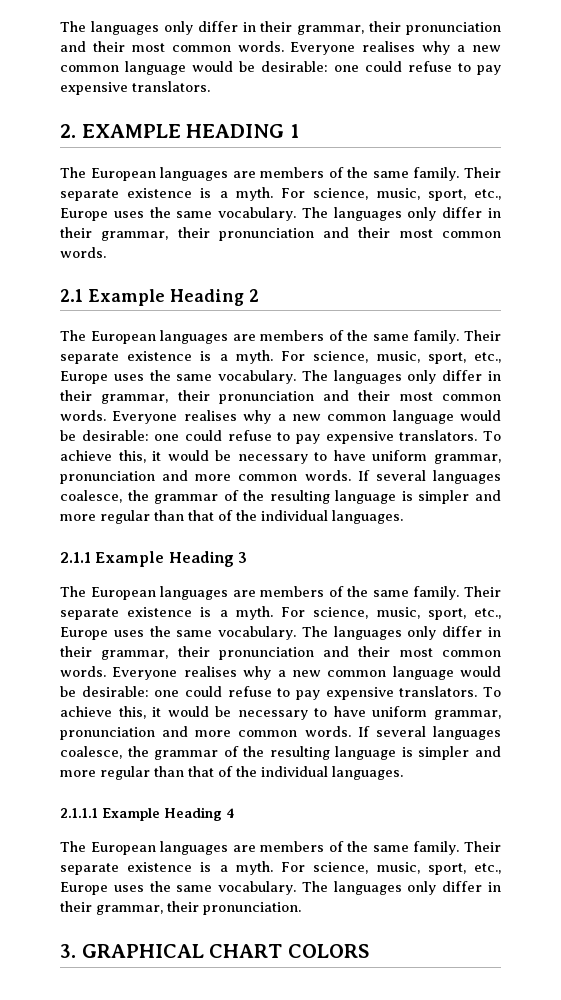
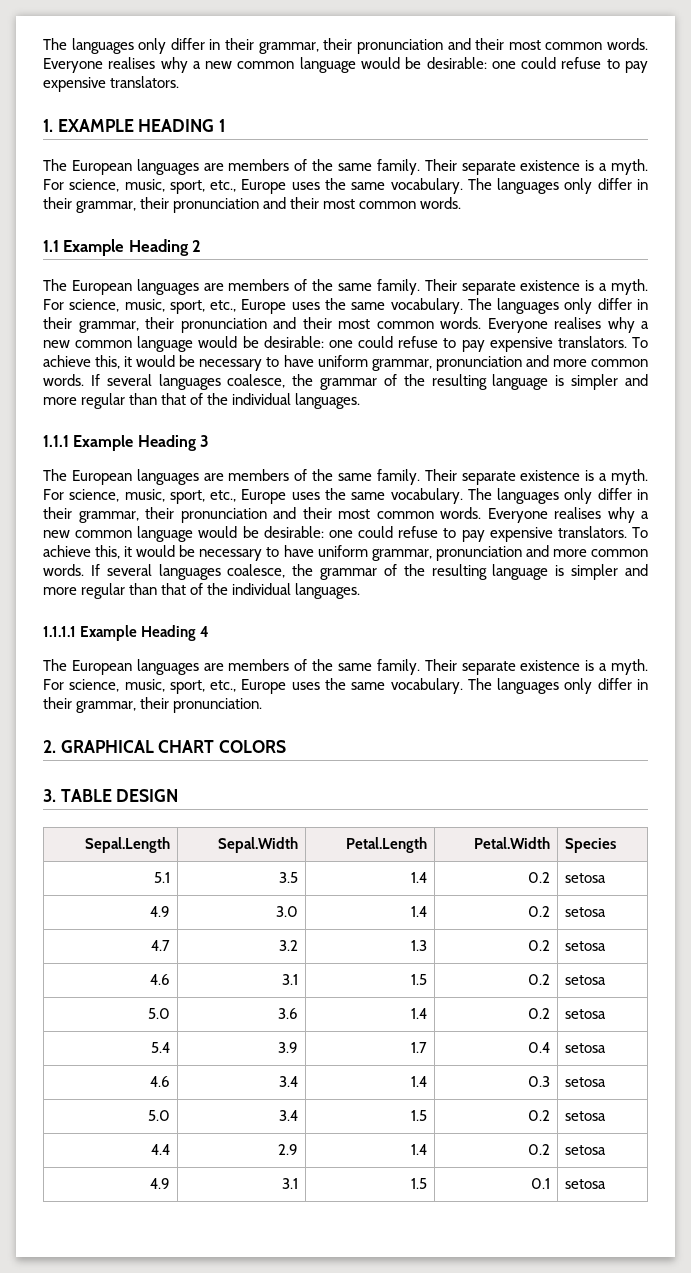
- 2. EXAMPLE HEADING 1
+ 1. EXAMPLE HEADING 1
- 2.1 Example Heading 2
+ 1.1 Example Heading 2
- 2.1.1 Example Heading 3
+ 1.1.1 Example Heading 3
- 2.1.1.1 Example Heading 4
+ 1.1.1.1 Example Heading 4
- 3. GRAPHICAL CHART COLORS
+ 2. GRAPHICAL CHART COLORS
+ 3. TABLE DESIGN
+ Sepal.Length | Sepal.Width | Petal.Length | Petal.Width | Species
+ 5.1 | 3.5 | 1.4 | 0.2 | setosa
+ 4.9 | 3.0 | 1.4 | 0.2 | setosa
+ 4.7 | 3.2 | 1.3 | 0.2 | setosa
+ 4.6 | 3.1 | 1.5 | 0.2 | setosa
+ 5.0 | 3.6 | 1.4 | 0.2 | setosa
+ 5.4 | 3.9 | 1.7 | 0.4 | setosa
+ 4.6 | 3.4 | 1.4 | 0.3 | setosa
+ 5.0 | 3.4 | 1.5 | 0.2 | setosa
+ 4.4 | 2.9 | 1.4 | 0.2 | setosa
+ 4.9 | 3.1 | 1.5 | 0.1 | setosa

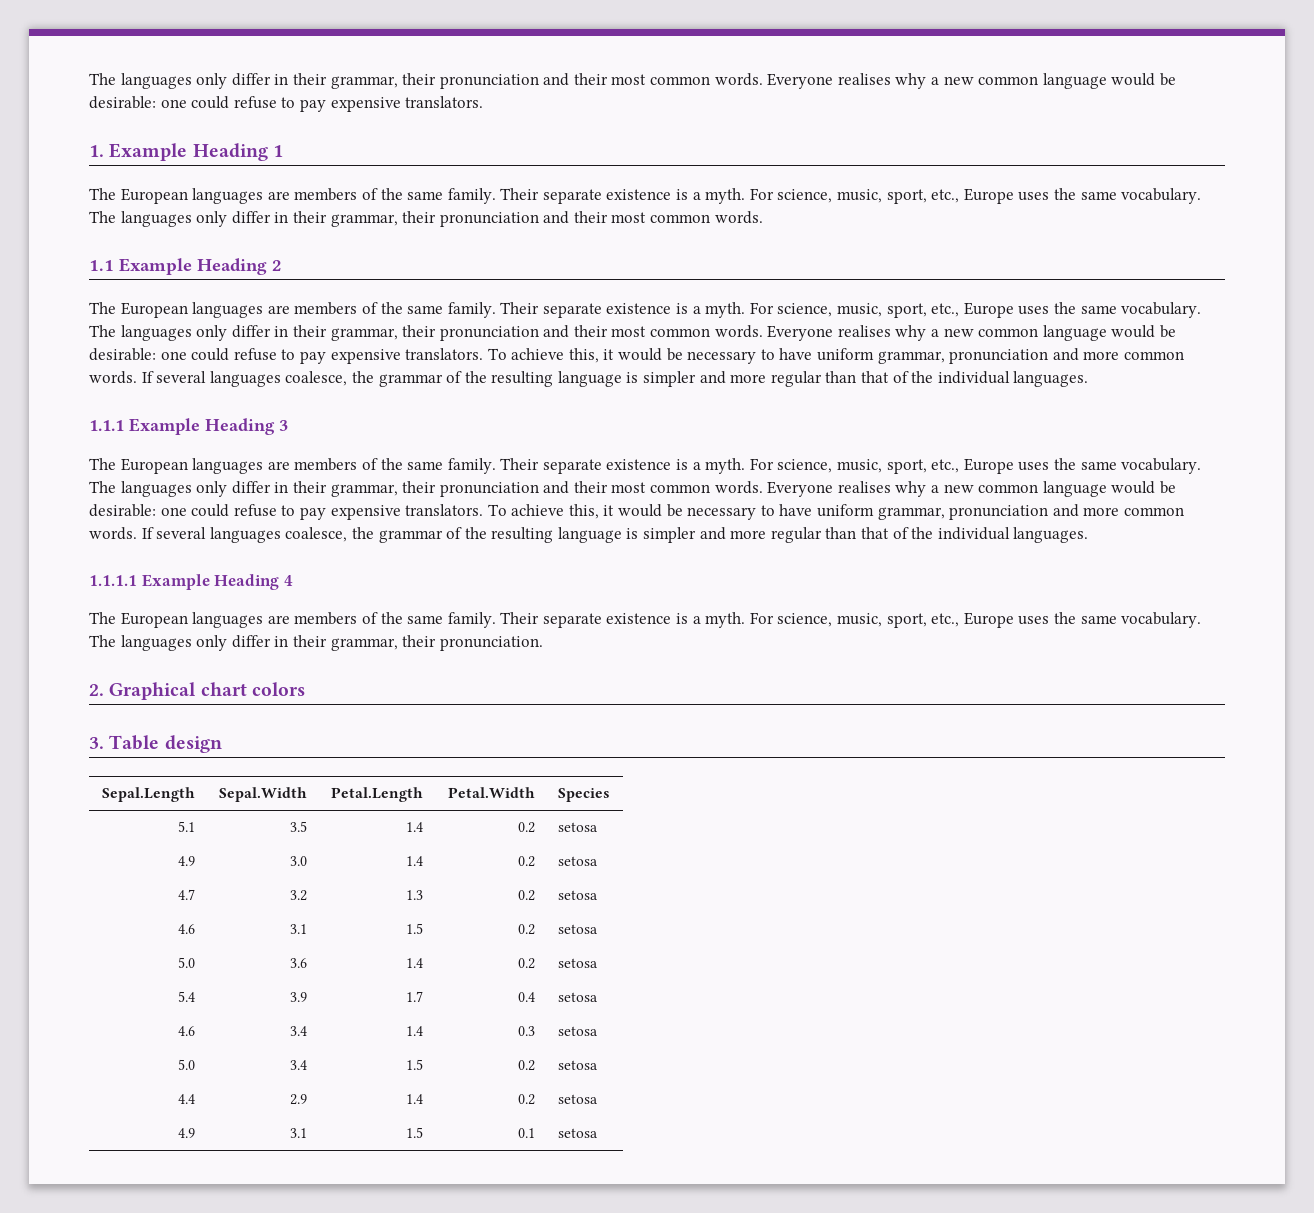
- 1. EXAMPLE HEADING 1
+ 1. Example Heading 1
- 2. GRAPHICAL CHART COLORS
+ 2. Graphical chart colors
- 3. TABLE DESIGN
+ 3. Table design

